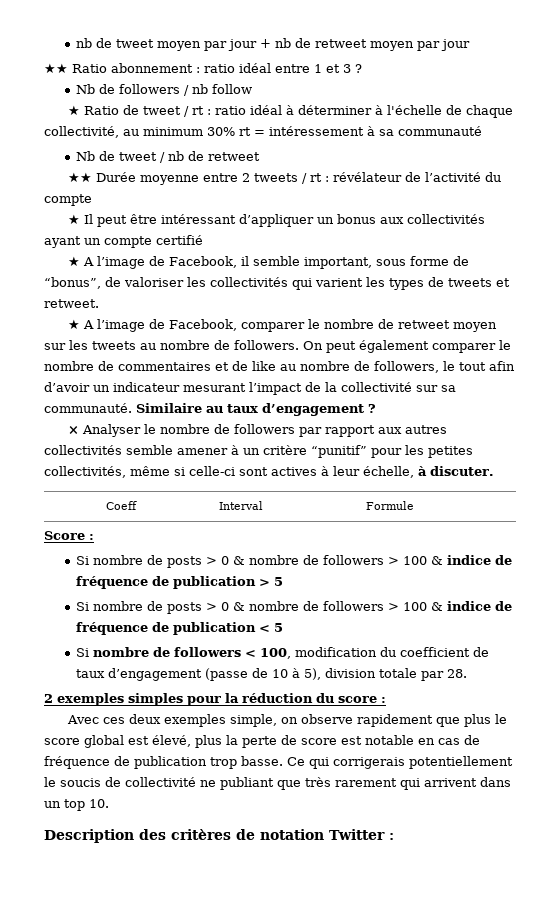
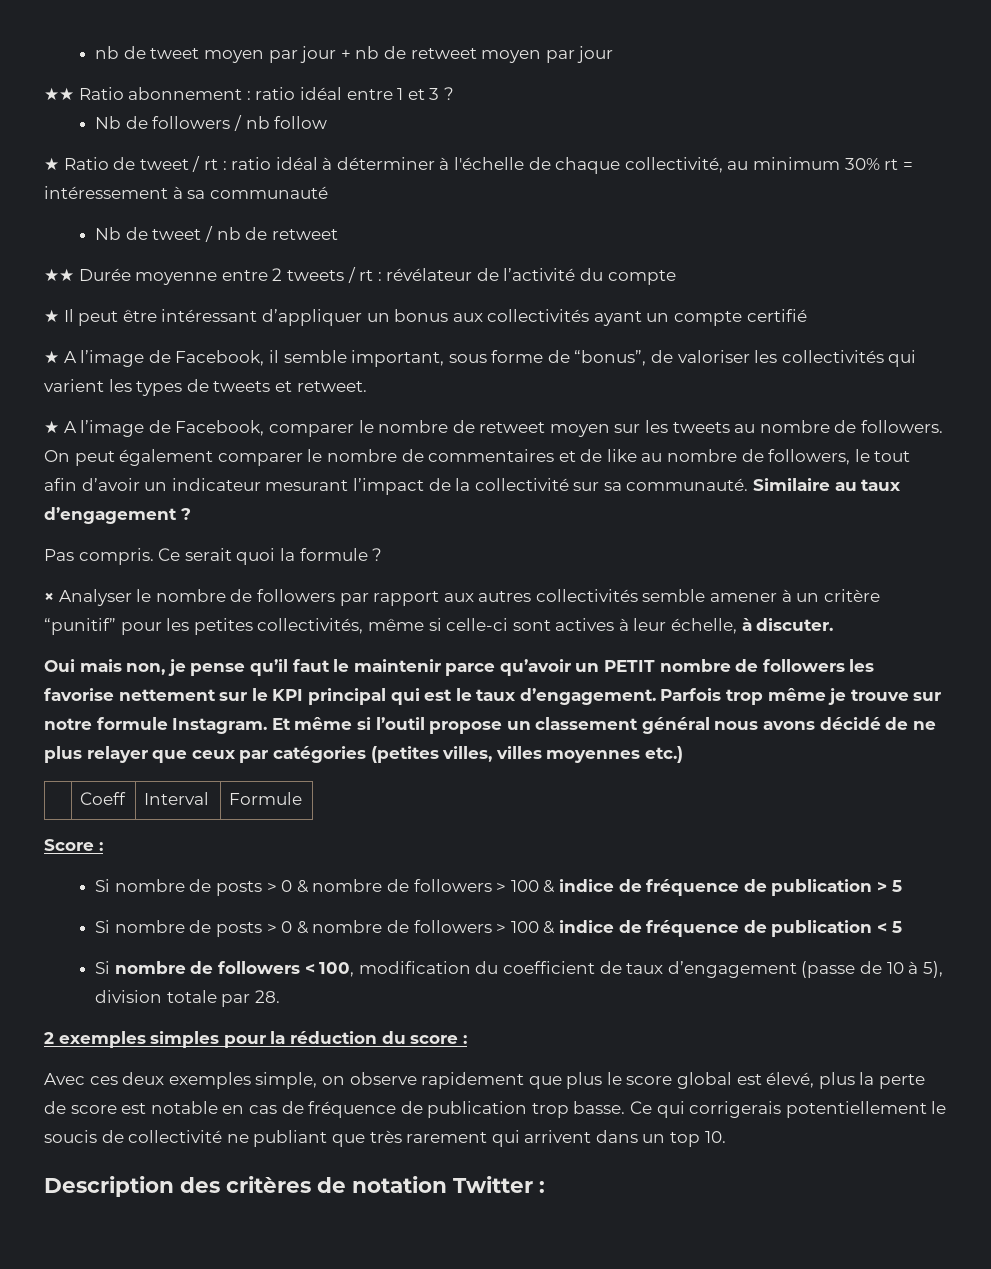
+ Pas compris. Ce serait quoi la formule ?
+ Oui mais non, je pense qu’il faut le maintenir parce qu’avoir un PETIT nombre de followers les favorise nettement sur le KPI principal qui est le taux d’engagement. Parfois trop même je trouve sur notre formule Instagram. Et même si l’outil propose un classement général nous avons décidé de ne plus relayer que ceux par catégories (petites villes, villes moyennes etc.)

